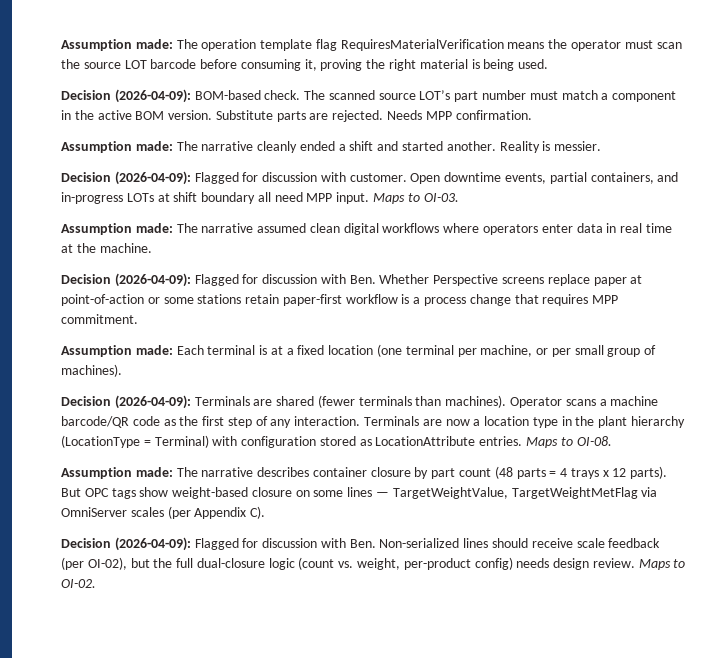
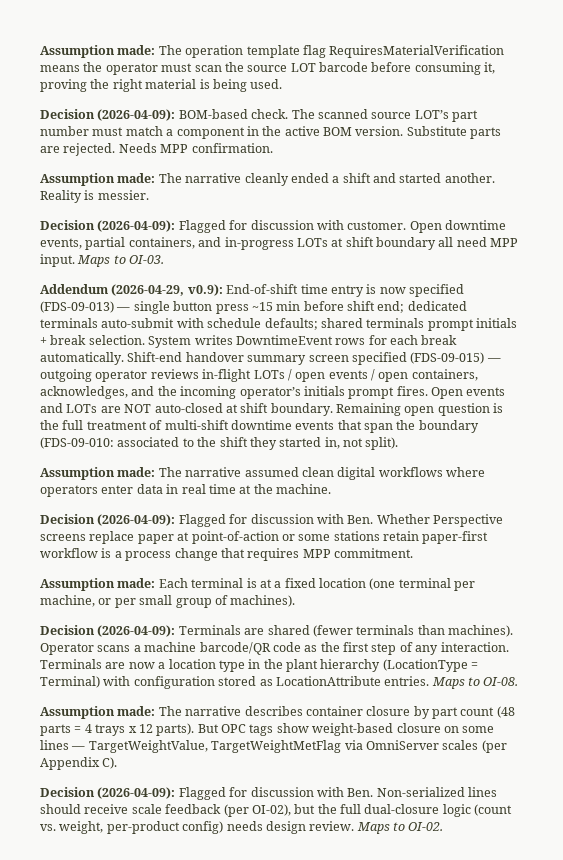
+ Addendum (2026-04-29, v0.9): End-of-shift time entry is now specified (FDS-09-013) — single button press ~15 min before shift end; dedicated terminals auto-submit with schedule defaults; shared terminals prompt initials + break selection. System writes DowntimeEvent rows for each break automatically. Shift-end handover summary screen specified (FDS-09-015) — outgoing operator reviews in-flight LOTs / open events / open containers, acknowledges, and the incoming operator’s initials prompt fires. Open events and LOTs are NOT auto-closed at shift boundary. Remaining open question is the full treatment of multi-shift downtime events that span the boundary (FDS-09-010: associated to the shift they started in, not split).

